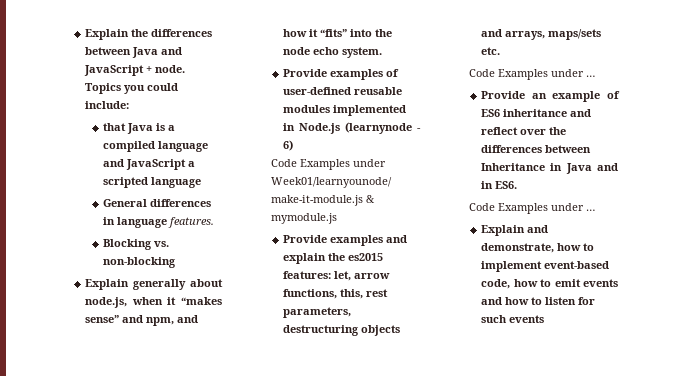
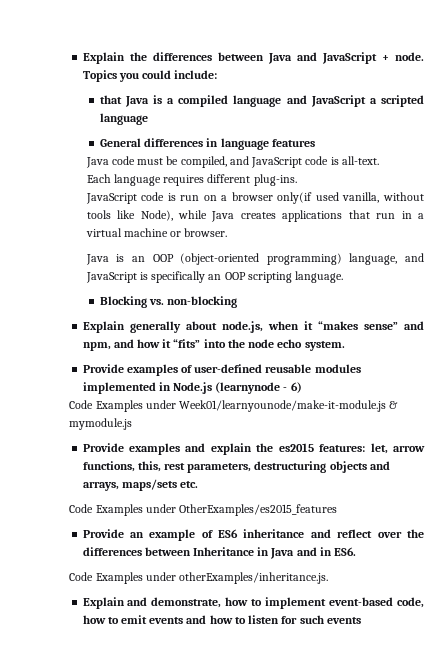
- General differences in language features.
+ General differences in language features
+ Java code must be compiled, and JavaScript code is all-text.
+ Each language requires different plug-ins.
+ JavaScript code is run on a browser only(if used vanilla, without tools like Node), while Java creates applications that run in a virtual machine or browser.
+ Java is an OOP (object-oriented programming) language, and JavaScript is specifically an OOP scripting language.
  Provide examples and explain the es2015 features: let, arrow functions, this, rest parameters, destructuring objects and arrays, maps/sets etc.
- Code Examples under …
+ Code Examples under OtherExamples/es2015_features
  Provide an example of ES6 inheritance and reflect over the differences between Inheritance in Java and in ES6.
- Code Examples under …
+ Code Examples under otherExamples/inheritance.js.

